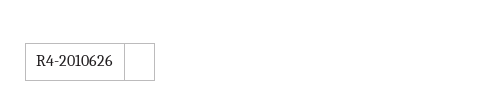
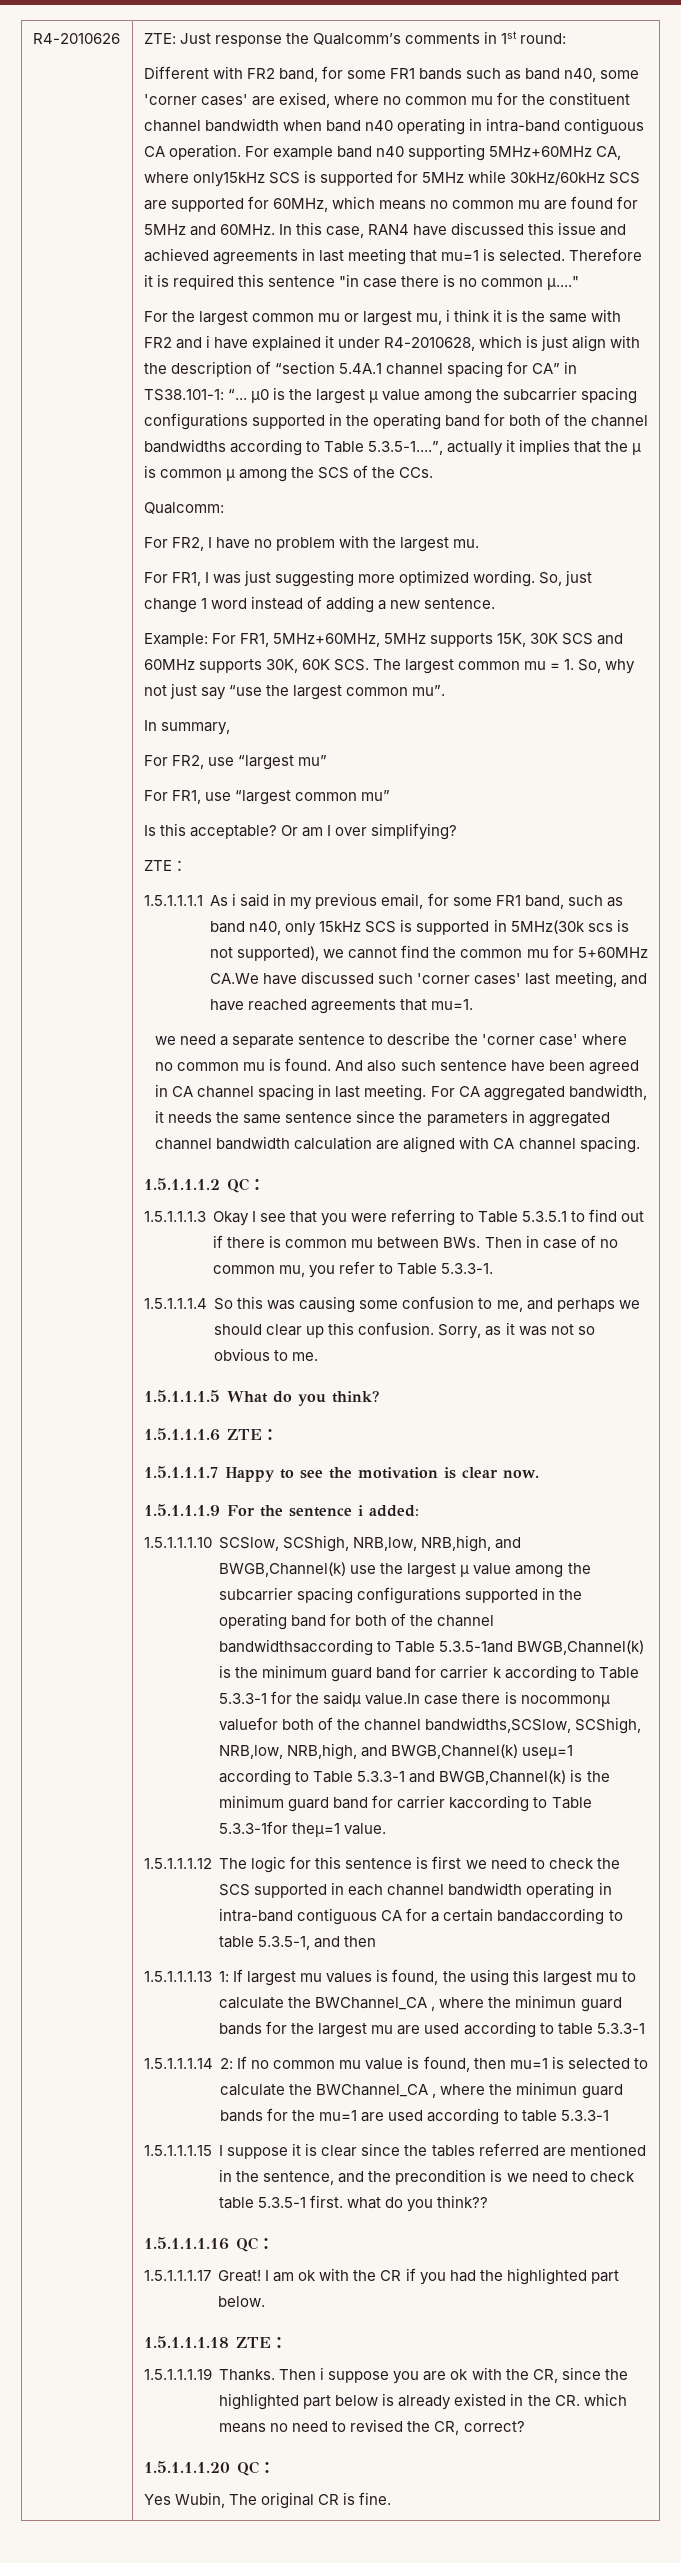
+ ZTE: Just response the Qualcomm’s comments in 1st round:
+ Different with FR2 band, for some FR1 bands such as band n40, some 'corner cases' are exised, where no common mu for the constituent channel bandwidth when band n40 operating in intra-band contiguous CA operation. For example band n40 supporting 5MHz+60MHz CA, where only15kHz SCS is supported for 5MHz while 30kHz/60kHz SCS are supported for 60MHz, which means no common mu are found for 5MHz and 60MHz. In this case, RAN4 have discussed this issue and achieved agreements in last meeting that mu=1 is selected. Therefore it is required this sentence "in case there is no common μ...."
+ For the largest common mu or largest mu, i think it is the same with FR2 and i have explained it under R4-2010628, which is just align with the description of “section 5.4A.1 channel spacing for CA” in TS38.101-1: “... μ0 is the largest μ value among the subcarrier spacing configurations supported in the operating band for both of the channel bandwidths according to Table 5.3.5-1....”, actually it implies that the μ is common μ among the SCS of the CCs.
+ Qualcomm:
+ For FR2, I have no problem with the largest mu.
+ For FR1, I was just suggesting more optimized wording. So, just change 1 word instead of adding a new sentence.
+ Example: For FR1, 5MHz+60MHz, 5MHz supports 15K, 30K SCS and 60MHz supports 30K, 60K SCS. The largest common mu = 1. So, why not just say “use the largest common mu”.
+ In summary,
+ For FR2, use “largest mu”
+ For FR1, use “largest common mu”
+ Is this acceptable? Or am I over simplifying?
+ ZTE：
+ 1.5.1.1.1.1 As i said in my previous email, for some FR1 band, such as band n40, only 15kHz SCS is supported in 5MHz(30k scs is not supported), we cannot find the common mu for 5+60MHz CA.We have discussed such 'corner cases' last meeting, and have reached agreements that mu=1.
+ we need a separate sentence to describe the 'corner case' where no common mu is found. And also such sentence have been agreed in CA channel spacing in last meeting. For CA aggregated bandwidth, it needs the same sentence since the parameters in aggregated channel bandwidth calculation are aligned with CA channel spacing.
+ 1.5.1.1.1.2 QC：
+ 1.5.1.1.1.3 Okay I see that you were referring to Table 5.3.5.1 to find out if there is common mu between BWs. Then in case of no common mu, you refer to Table 5.3.3-1.
+ 1.5.1.1.1.4 So this was causing some confusion to me, and perhaps we should clear up this confusion. Sorry, as it was not so obvious to me.
+ 1.5.1.1.1.5 What do you think?
+ 1.5.1.1.1.6 ZTE：
+ 1.5.1.1.1.7 Happy to see the motivation is clear now.
+ 1.5.1.1.1.9 For the sentence i added:
+ 1.5.1.1.1.10 SCSlow, SCShigh, NRB,low, NRB,high, and BWGB,Channel(k) use the largest μ value among the subcarrier spacing configurations supported in the operating band for both of the channel bandwidthsaccording to Table 5.3.5-1and BWGB,Channel(k) is the minimum guard band for carrier k according to Table 5.3.3-1 for the saidμ value.In case there is nocommonμ valuefor both of the channel bandwidths,SCSlow, SCShigh, NRB,low, NRB,high, and BWGB,Channel(k) useμ=1 according to Table 5.3.3-1 and BWGB,Channel(k) is the minimum guard band for carrier kaccording to Table 5.3.3-1for theμ=1 value.
+ 1.5.1.1.1.12 The logic for this sentence is first we need to check the SCS supported in each channel bandwidth operating in intra-band contiguous CA for a certain bandaccording to table 5.3.5-1, and then
+ 1.5.1.1.1.13 1: If largest mu values is found, the using this largest mu to calculate the BWChannel_CA , where the minimun guard bands for the largest mu are used according to table 5.3.3-1
+ 1.5.1.1.1.14 2: If no common mu value is found, then mu=1 is selected to calculate the BWChannel_CA , where the minimun guard bands for the mu=1 are used according to table 5.3.3-1
+ 1.5.1.1.1.15 I suppose it is clear since the tables referred are mentioned in the sentence, and the precondition is we need to check table 5.3.5-1 first. what do you think??
+ 1.5.1.1.1.16 QC：
+ 1.5.1.1.1.17 Great! I am ok with the CR if you had the highlighted part below.
+ 1.5.1.1.1.18 ZTE：
+ 1.5.1.1.1.19 Thanks. Then i suppose you are ok with the CR, since the highlighted part below is already existed in the CR. which means no need to revised the CR, correct?
+ 1.5.1.1.1.20 QC：
+ Yes Wubin, The original CR is fine.

